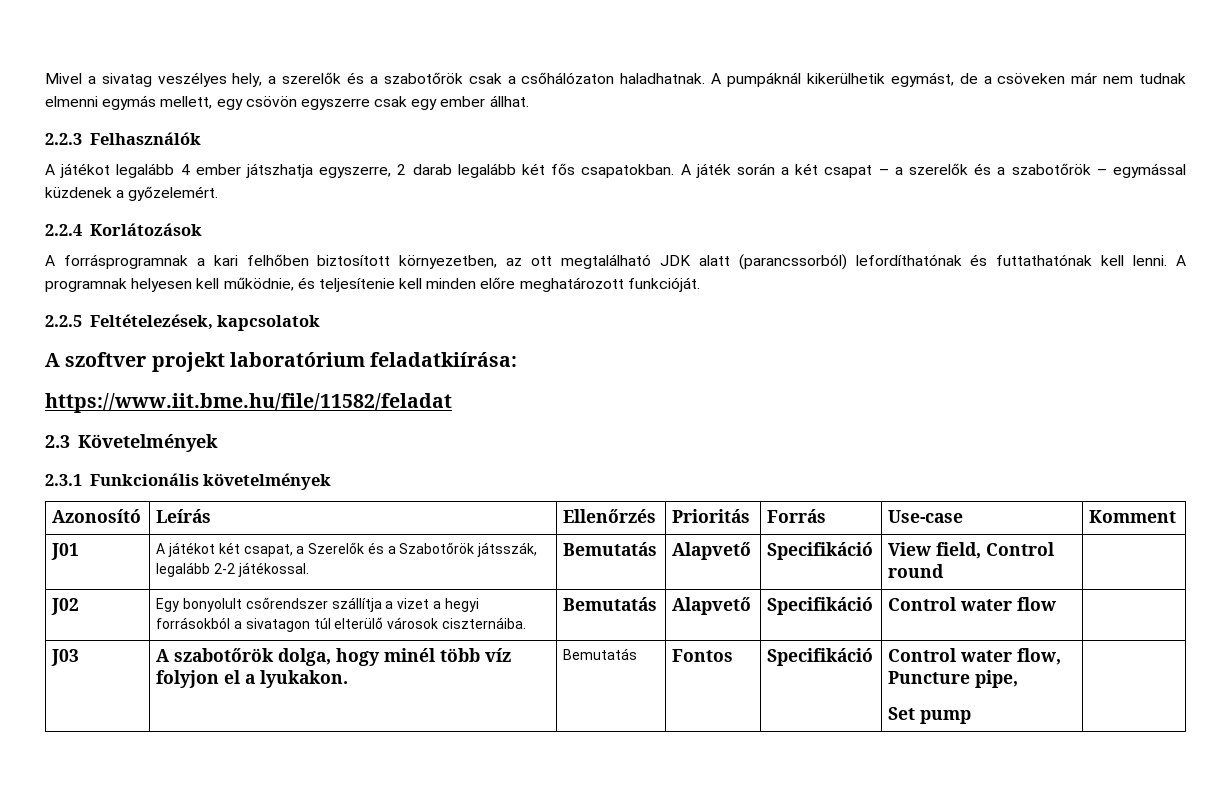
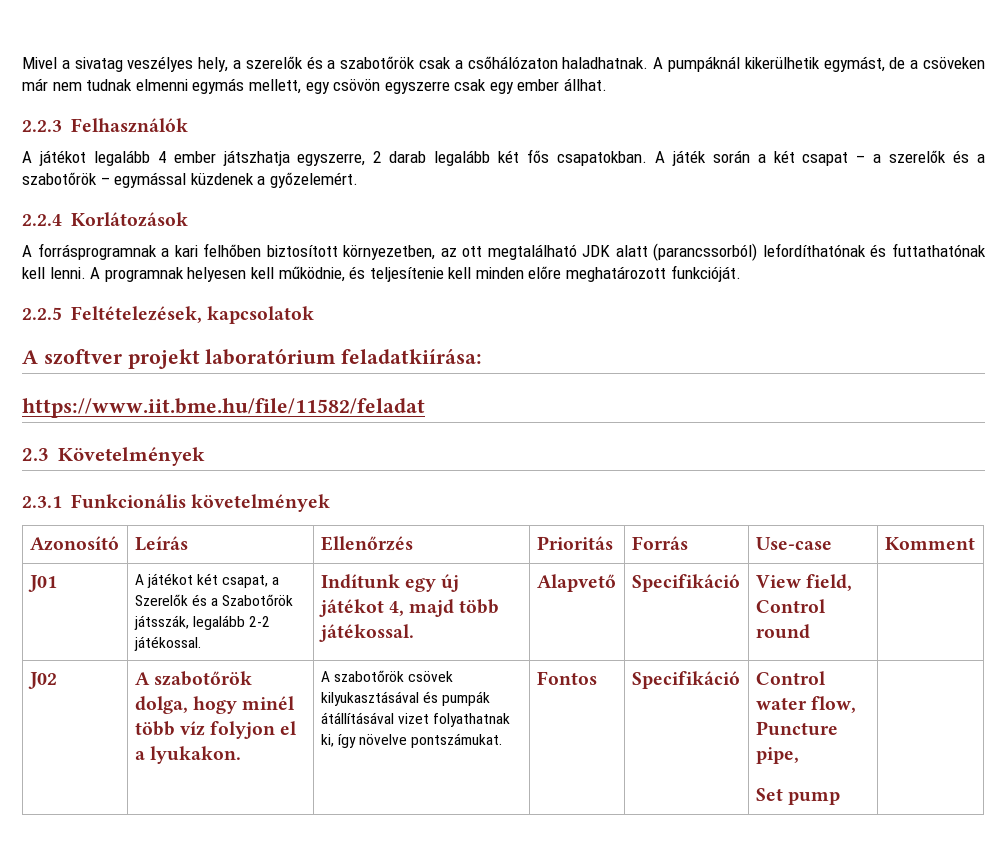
- J01 | A játékot két csapat, a Szerelők és a Szabotőrök játsszák, legalább 2-2 játékossal. | Bemutatás | Alapvető | Specifikáció | View field, Control round |
+ J01 | A játékot két csapat, a Szerelők és a Szabotőrök játsszák, legalább 2-2 játékossal. | Indítunk egy új játékot 4, majd több játékossal. | Alapvető | Specifikáció | View field, Control round |
- J02 | Egy bonyolult csőrendszer szállítja a vizet a hegyi forrásokból a sivatagon túl elterülő városok ciszternáiba. | Bemutatás | Alapvető | Specifikáció | Control water flow |
- J03 | A szabotőrök dolga, hogy minél több víz folyjon el a lyukakon. | Bemutatás | Fontos | Specifikáció | Control water flow, Puncture pipe,
+ J02 | A szabotőrök dolga, hogy minél több víz folyjon el a lyukakon. | A szabotőrök csövek kilyukasztásával és pumpák átállításával vizet folyathatnak ki, így növelve pontszámukat. | Fontos | Specifikáció | Control water flow, Puncture pipe,

